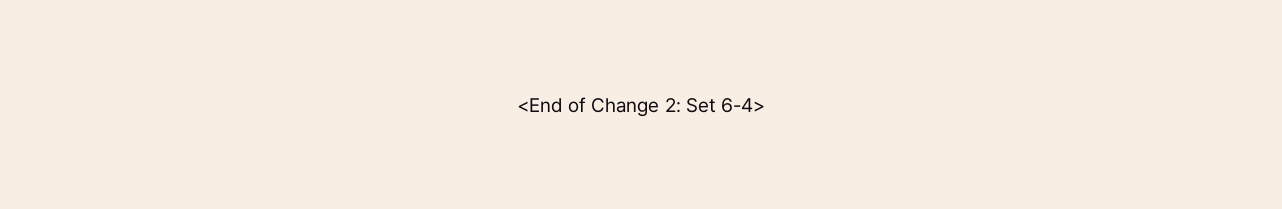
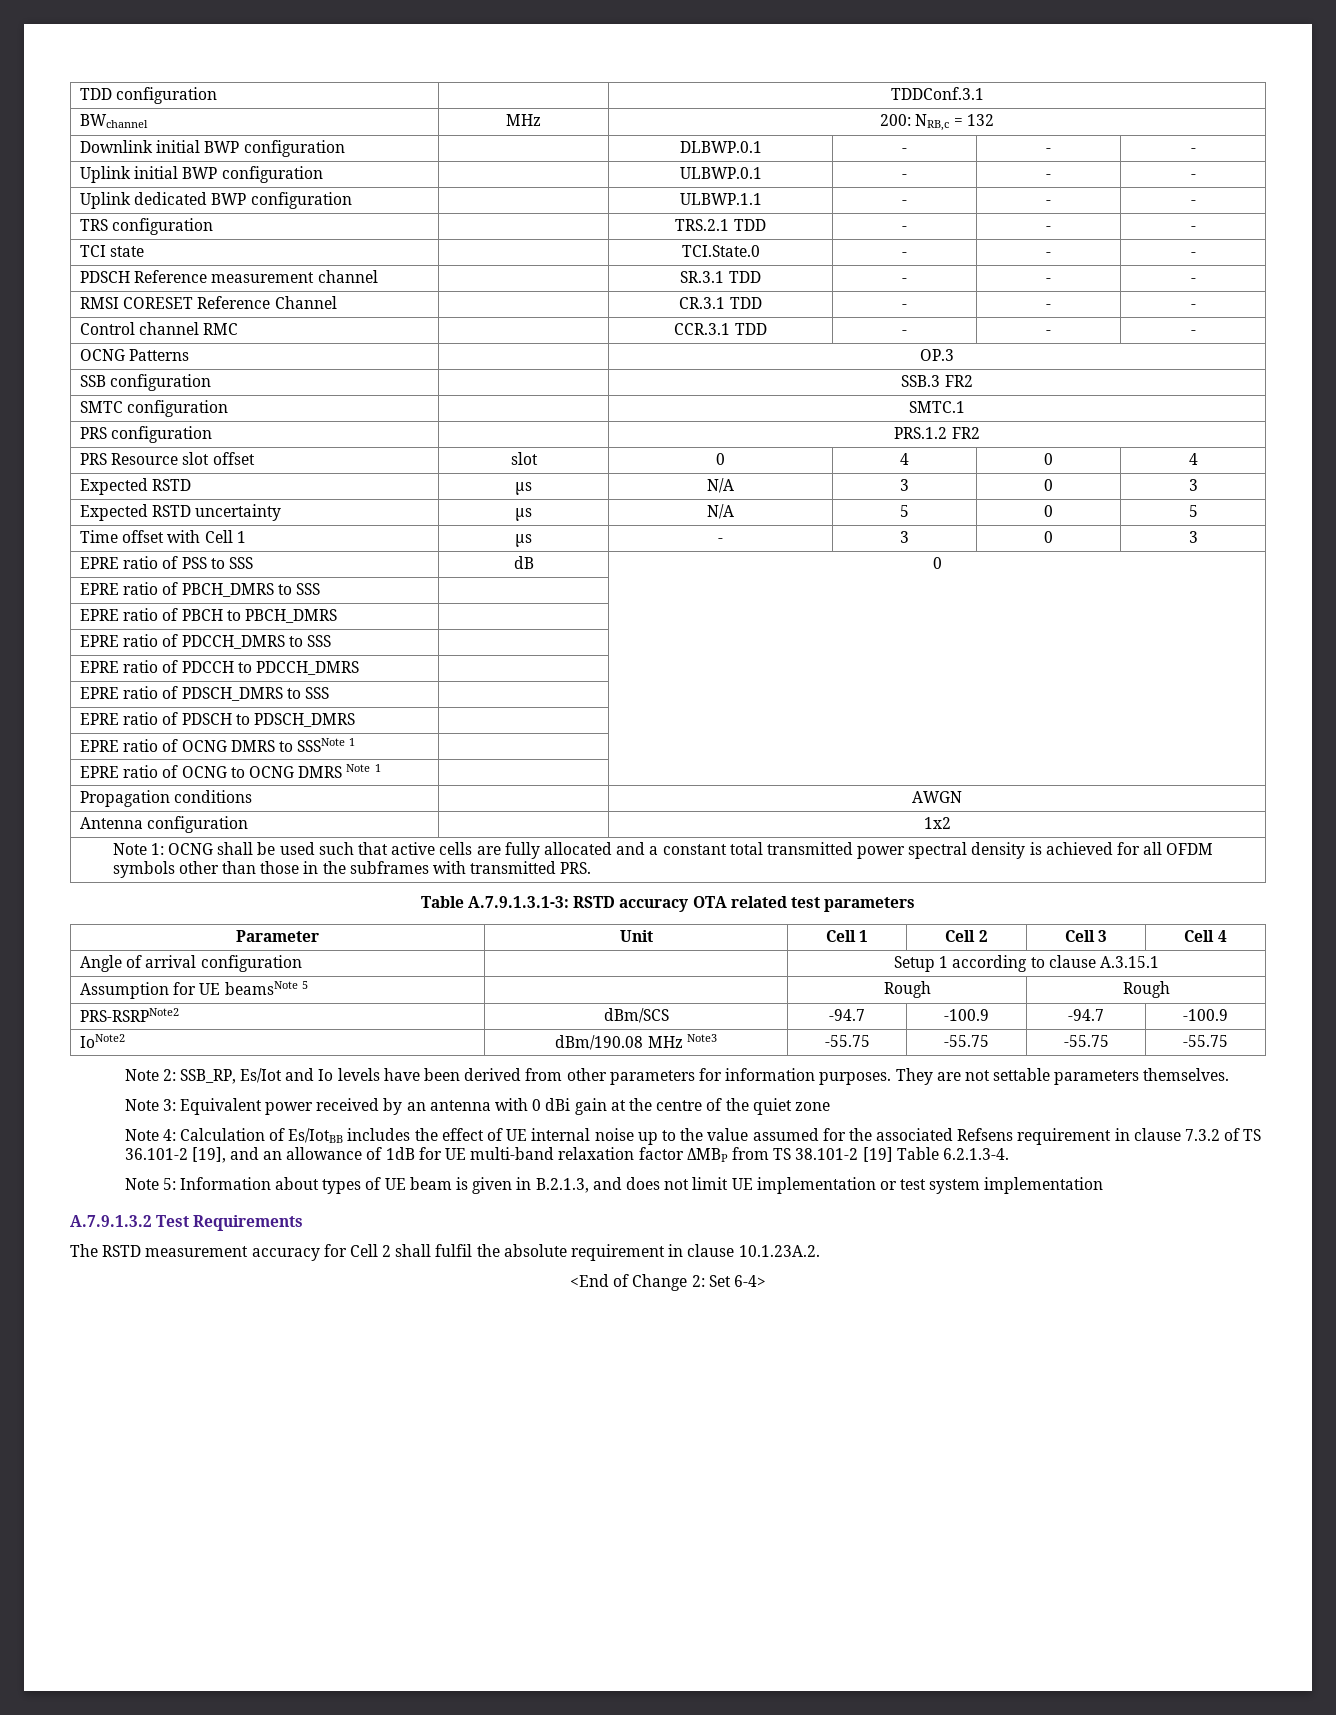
+ TDD configuration | | TDDConf.3.1
+ BWchannel | MHz | 200: NRB,c = 132
+ Downlink initial BWP configuration | | DLBWP.0.1 | - | - | -
+ Uplink initial BWP configuration | | ULBWP.0.1 | - | - | -
+ Uplink dedicated BWP configuration | | ULBWP.1.1 | - | - | -
+ TRS configuration | | TRS.2.1 TDD | - | - | -
+ TCI state | | TCI.State.0 | - | - | -
+ PDSCH Reference measurement channel | | SR.3.1 TDD | - | - | -
+ RMSI CORESET Reference Channel | | CR.3.1 TDD | - | - | -
+ Control channel RMC | | CCR.3.1 TDD | - | - | -
+ OCNG Patterns | | OP.3
+ SSB configuration | | SSB.3 FR2
+ SMTC configuration | | SMTC.1
+ PRS configuration | | PRS.1.2 FR2
+ PRS Resource slot offset | slot | 0 | 4 | 0 | 4
+ Expected RSTD | μs | N/A | 3 | 0 | 3
+ Expected RSTD uncertainty | μs | N/A | 5 | 0 | 5
+ Time offset with Cell 1 | μs | - | 3 | 0 | 3
+ EPRE ratio of PSS to SSS | dB | 0
+ EPRE ratio of PBCH_DMRS to SSS | |
+ EPRE ratio of PBCH to PBCH_DMRS | |
+ EPRE ratio of PDCCH_DMRS to SSS | |
+ EPRE ratio of PDCCH to PDCCH_DMRS | |
+ EPRE ratio of PDSCH_DMRS to SSS | |
+ EPRE ratio of PDSCH to PDSCH_DMRS | |
+ EPRE ratio of OCNG DMRS to SSSNote 1 | |
+ EPRE ratio of OCNG to OCNG DMRS Note 1 | |
+ Propagation conditions | | AWGN
+ Antenna configuration | | 1x2
+ Note 1: OCNG shall be used such that active cells are fully allocated and a constant total transmitted power spectral density is achieved for all OFDM symbols other than those in the subframes with transmitted PRS.
+ Table A.7.9.1.3.1-3: RSTD accuracy OTA related test parameters
+ Parameter | Unit | Cell 1 | Cell 2 | Cell 3 | Cell 4
+ Angle of arrival configuration | | Setup 1 according to clause A.3.15.1
+ Assumption for UE beamsNote 5 | | Rough | Rough
+ PRS-RSRPNote2 | dBm/SCS | -94.7 | -100.9 | -94.7 | -100.9
+ IoNote2 | dBm/190.08 MHz Note3 | -55.75 | -55.75 | -55.75 | -55.75
+ Note 2: SSB_RP, Es/Iot and Io levels have been derived from other parameters for information purposes. They are not settable parameters themselves.
+ Note 3: Equivalent power received by an antenna with 0 dBi gain at the centre of the quiet zone
+ Note 4: Calculation of Es/IotBB includes the effect of UE internal noise up to the value assumed for the associated Refsens requirement in clause 7.3.2 of TS 36.101-2 [19], and an allowance of 1dB for UE multi-band relaxation factor ΔMBP from TS 38.101-2 [19] Table 6.2.1.3-4.
+ Note 5: Information about types of UE beam is given in B.2.1.3, and does not limit UE implementation or test system implementation
+ A.7.9.1.3.2 Test Requirements
+ The RSTD measurement accuracy for Cell 2 shall fulfil the absolute requirement in clause 10.1.23A.2.

